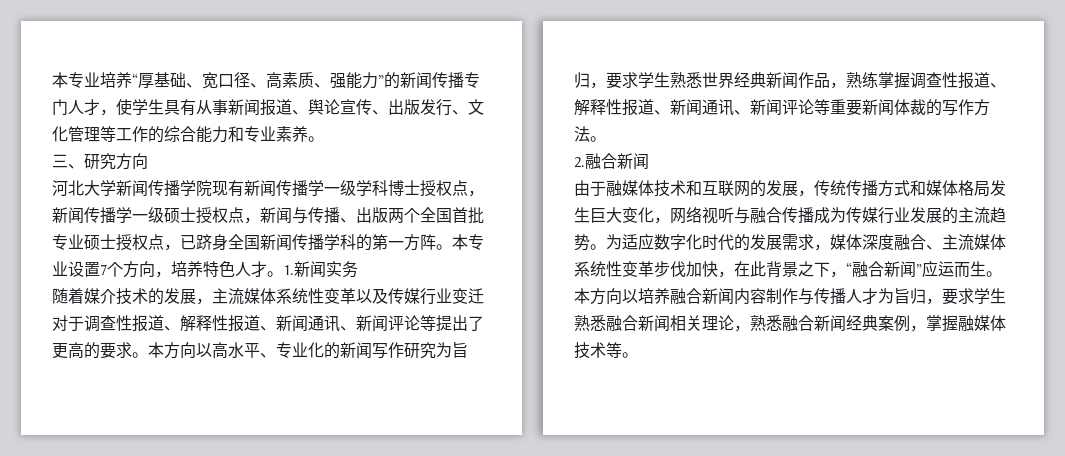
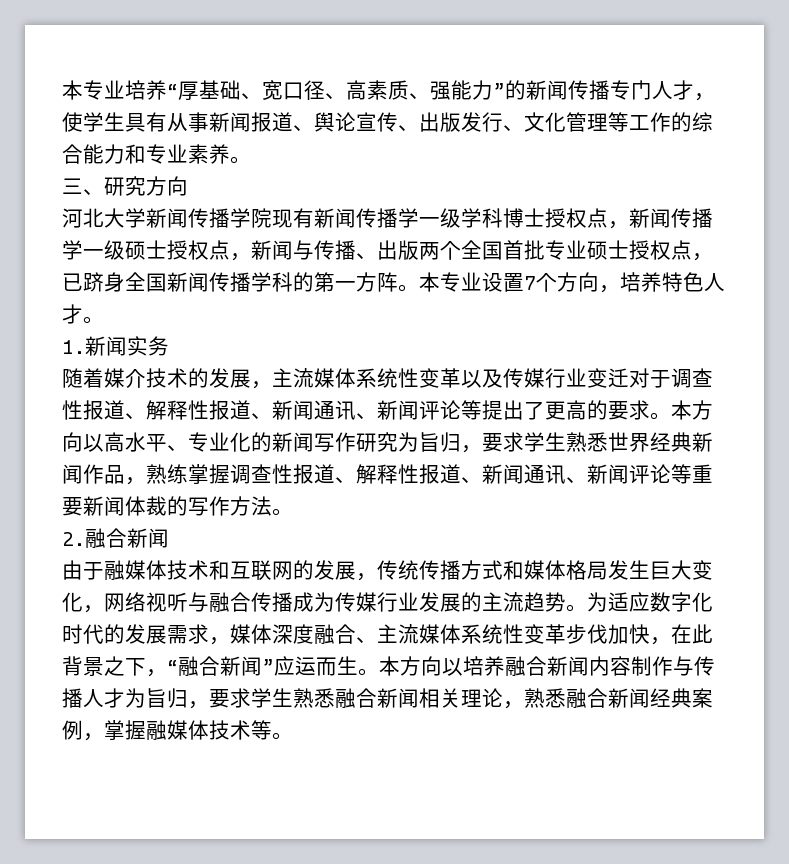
- 本专业设置7个方向，培养特色人才。1.新闻实务
+ 本专业设置7个方向，培养特色人才。
+ 1.新闻实务

